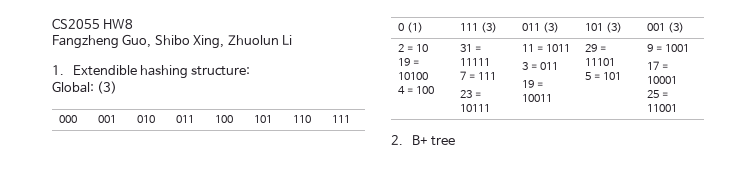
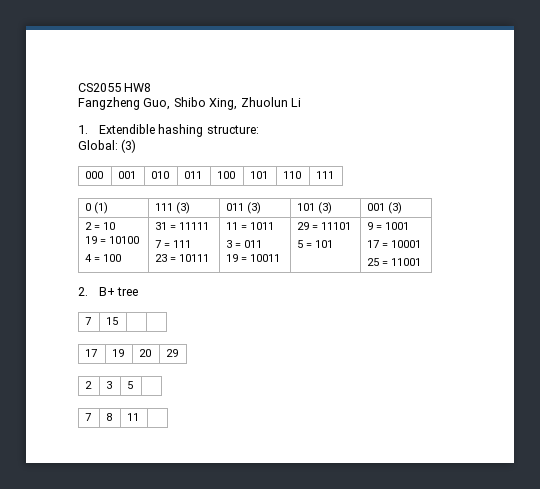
+ 7 | 15 | |
+ 17 | 19 | 20 | 29
+ 2 | 3 | 5 |
+ 7 | 8 | 11 |

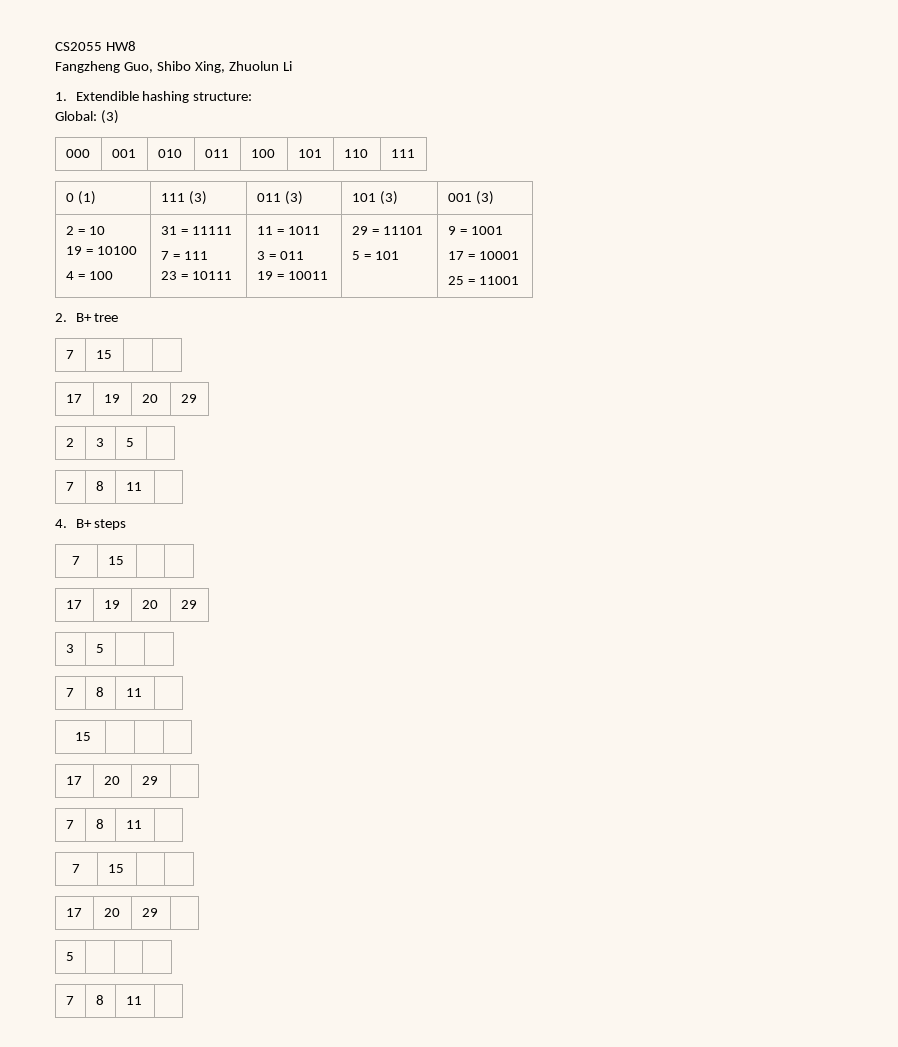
+ 4. B+ steps
+ 7 | 15 | |
+ 17 | 19 | 20 | 29
+ 3 | 5 | |
+ 7 | 8 | 11 |
+ 15 | | |
+ 17 | 20 | 29 |
+ 7 | 8 | 11 |
+ 7 | 15 | |
+ 17 | 20 | 29 |
+ 5 | | |
+ 7 | 8 | 11 |

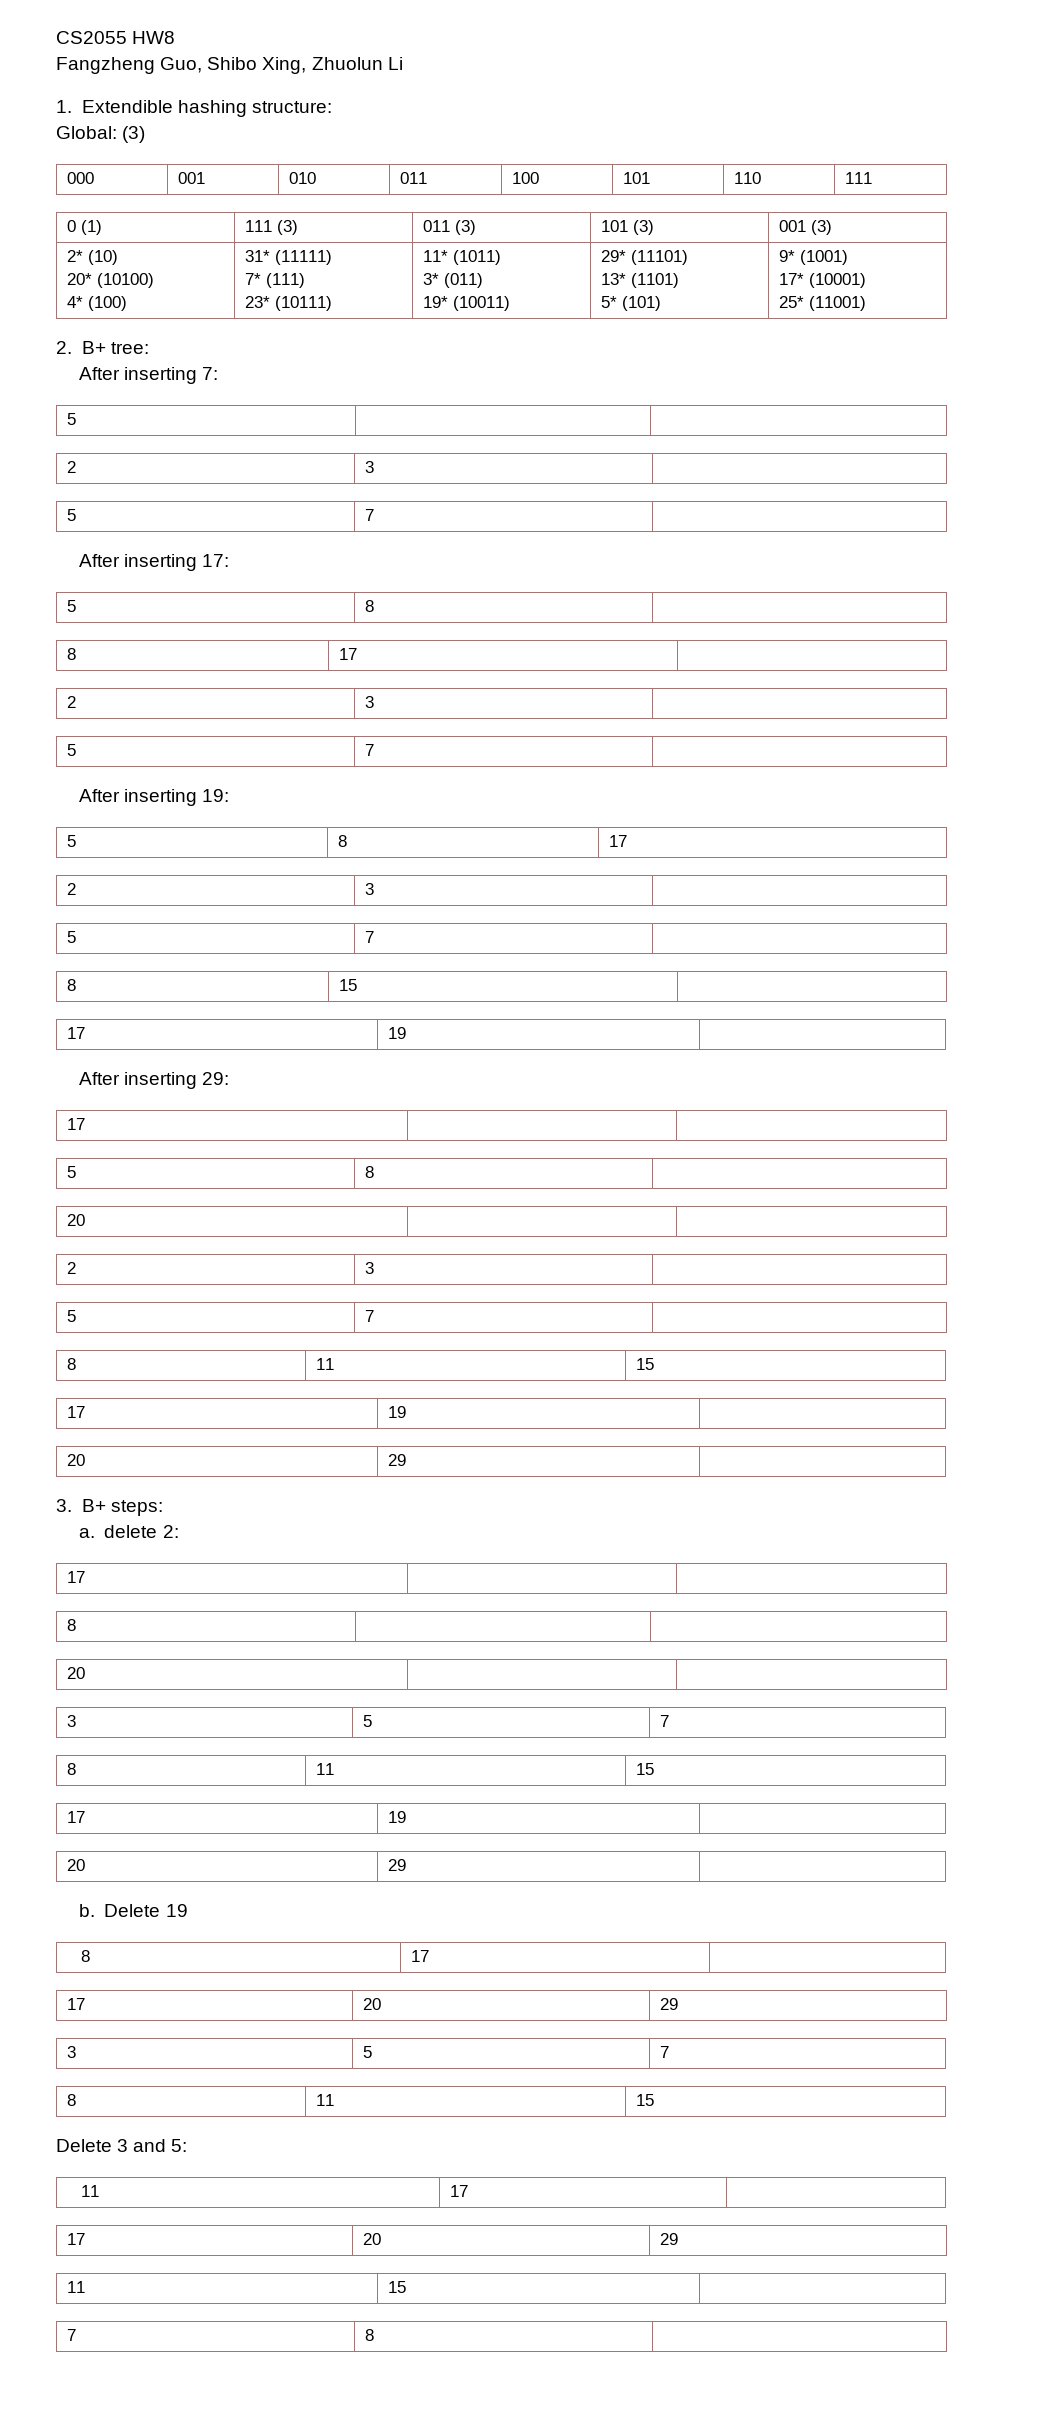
- 2 = 10
- 19 = 10100
- 4 = 100 | 31 = 11111
- 7 = 111
- 23 = 10111 | 11 = 1011
- 3 = 011
- 19 = 10011 | 29 = 11101
- 5 = 101 | 9 = 1001
- 17 = 10001
- 25 = 11001
- 2. B+ tree
- 7 | 15 | |
- 17 | 19 | 20 | 29
- 2 | 3 | 5 |
- 7 | 8 | 11 |
- 4. B+ steps
- 7 | 15 | |
- 17 | 19 | 20 | 29
- 3 | 5 | |
- 7 | 8 | 11 |
- 15 | | |
- 17 | 20 | 29 |
- 7 | 8 | 11 |
- 7 | 15 | |
- 17 | 20 | 29 |
- 5 | | |
- 7 | 8 | 11 |
+ 2* (10)
+ 20* (10100)
+ 4* (100) | 31* (11111)
+ 7* (111)
+ 23* (10111) | 11* (1011)
+ 3* (011)
+ 19* (10011) | 29* (11101)
+ 13* (1101)
+ 5* (101) | 9* (1001)
+ 17* (10001)
+ 25* (11001)
+ 2. B+ tree:
+ After inserting 7:
+ 5 | |
+ 2 | 3 |
+ 5 | 7 |
+ After inserting 17:
+ 5 | 8 |
+ 8 | 17 |
+ 2 | 3 |
+ 5 | 7 |
+ After inserting 19:
+ 5 | 8 | 17
+ 2 | 3 |
+ 5 | 7 |
+ 8 | 15 |
+ 17 | 19 |
+ After inserting 29:
+ 17 | |
+ 5 | 8 |
+ 20 | |
+ 2 | 3 |
+ 5 | 7 |
+ 8 | 11 | 15
+ 17 | 19 |
+ 20 | 29 |
+ 3. B+ steps:
+ a. delete 2:
+ 17 | |
+ 8 | |
+ 20 | |
+ 3 | 5 | 7
+ 8 | 11 | 15
+ 17 | 19 |
+ 20 | 29 |
+ b. Delete 19
+ 8 | 17 |
+ 17 | 20 | 29
+ 3 | 5 | 7
+ 8 | 11 | 15
+ Delete 3 and 5:
+ 11 | 17 |
+ 17 | 20 | 29
+ 11 | 15 |
+ 7 | 8 |

